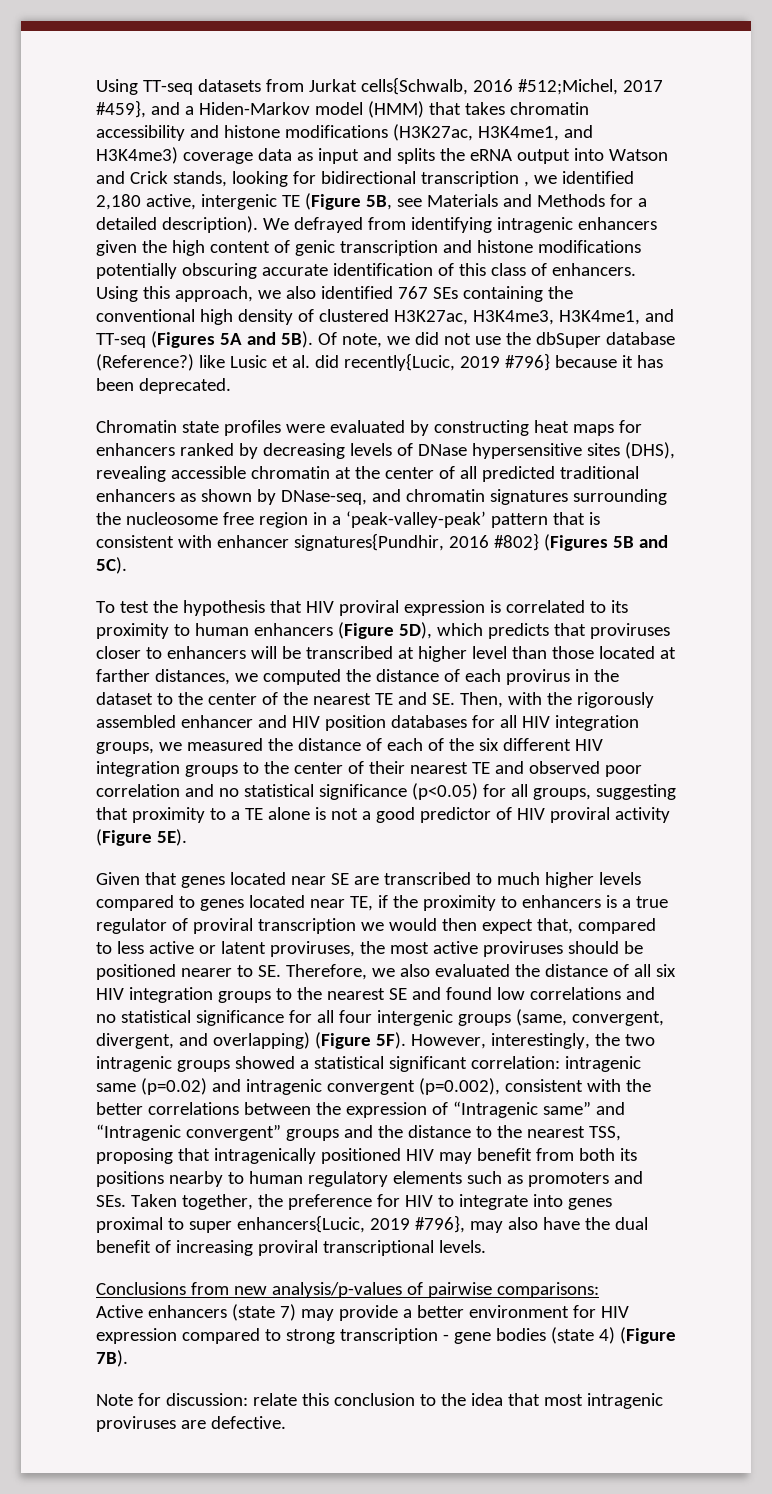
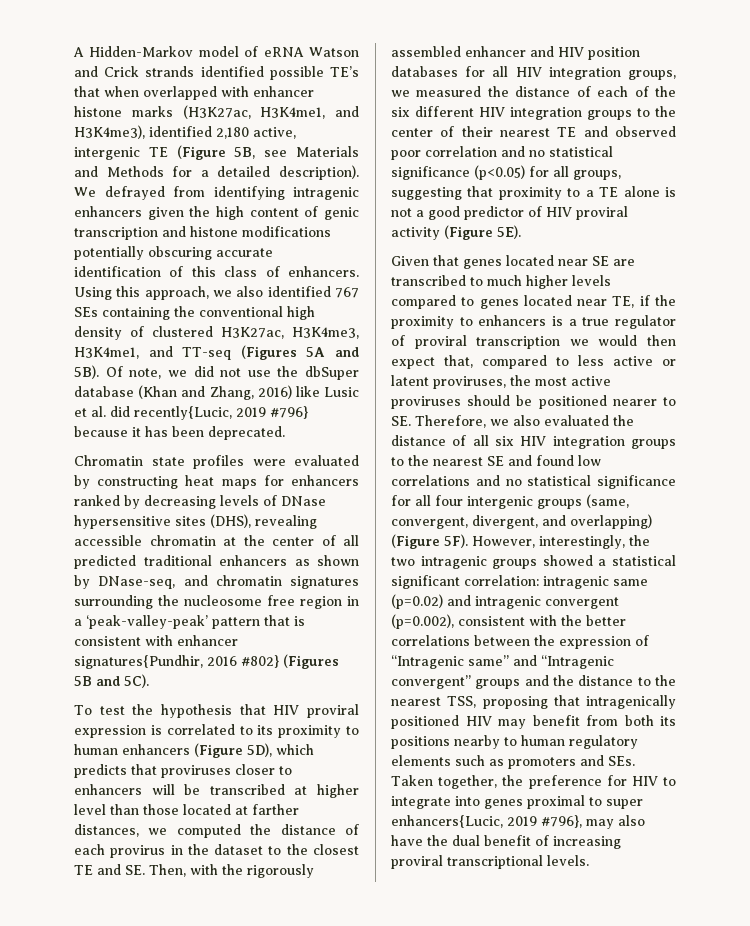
- Using TT-seq datasets from Jurkat cells{Schwalb, 2016 #512;Michel, 2017 #459}, and a Hiden-Markov model (HMM) that takes chromatin accessibility and histone modifications (H3K27ac, H3K4me1, and H3K4me3) coverage data as input and splits the eRNA output into Watson and Crick stands, looking for bidirectional transcription , we identified 2,180 active, intergenic TE (Figure 5B, see Materials and Methods for a detailed description).
+ A Hidden-Markov model of eRNA Watson and Crick strands identified possible TE’s that when overlapped with enhancer histone marks (H3K27ac, H3K4me1, and H3K4me3), identified 2,180 active, intergenic TE (Figure 5B, see Materials and Methods for a detailed description).
- Of note, we did not use the dbSuper database (Reference?) like Lusic et al. did recently{Lucic, 2019 #796} because it has been deprecated.
+ Of note, we did not use the dbSuper database (Khan and Zhang, 2016) like Lusic et al. did recently{Lucic, 2019 #796} because it has been deprecated.
- To test the hypothesis that HIV proviral expression is correlated to its proximity to human enhancers (Figure 5D), which predicts that proviruses closer to enhancers will be transcribed at higher level than those located at farther distances, we computed the distance of each provirus in the dataset to the center of the nearest TE and SE. Then, with the rigorously assembled enhancer and HIV position databases for all HIV integration groups, we measured the distance of each of the six different HIV integration groups to the center of their nearest TE and observed poor correlation and no statistical significance (p<0.05) for all groups, suggesting that proximity to a TE alone is not a good predictor of HIV proviral activity (Figure 5E).
+ To test the hypothesis that HIV proviral expression is correlated to its proximity to human enhancers (Figure 5D), which predicts that proviruses closer to enhancers will be transcribed at higher level than those located at farther distances, we computed the distance of each provirus in the dataset to the closest TE and SE. Then, with the rigorously assembled enhancer and HIV position databases for all HIV integration groups, we measured the distance of each of the six different HIV integration groups to the center of their nearest TE and observed poor correlation and no statistical significance (p<0.05) for all groups, suggesting that proximity to a TE alone is not a good predictor of HIV proviral activity (Figure 5E).
- Conclusions from new analysis/p-values of pairwise comparisons:
- Active enhancers (state 7) may provide a better environment for HIV expression compared to strong transcription - gene bodies (state 4) (Figure 7B).
- Note for discussion: relate this conclusion to the idea that most intragenic proviruses are defective.

